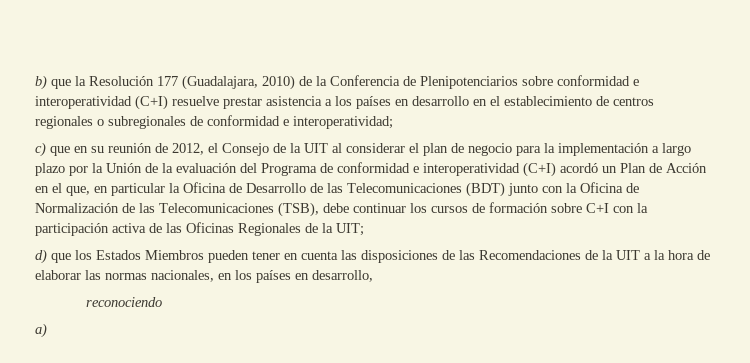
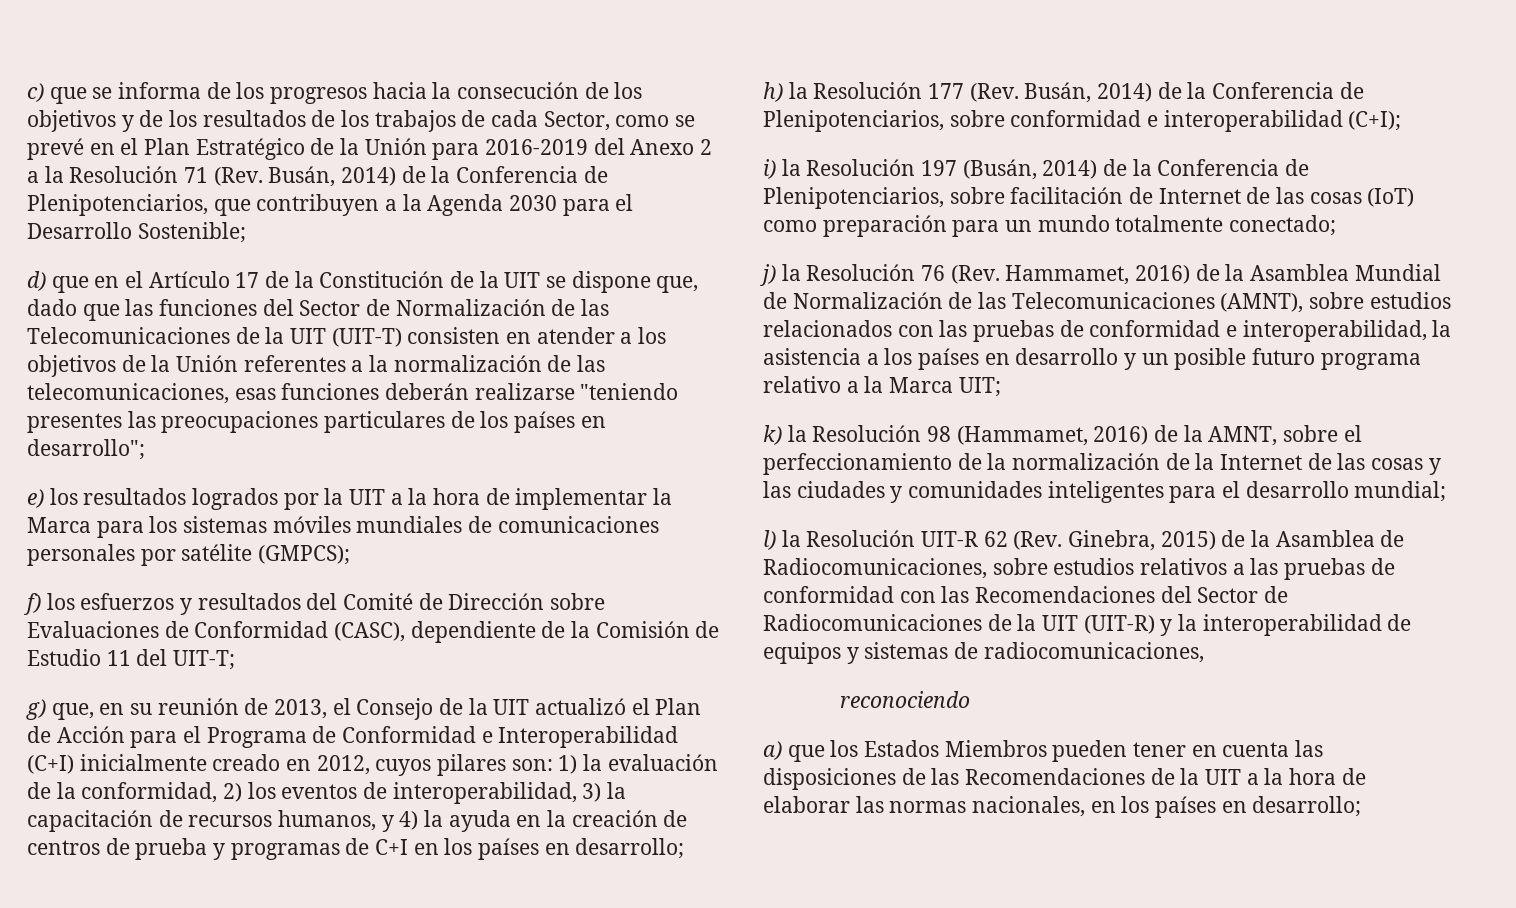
- b) que la Resolución 177 (Guadalajara, 2010) de la Conferencia de Plenipotenciarios sobre conformidad e interoperatividad (C+I) resuelve prestar asistencia a los países en desarrollo en el establecimiento de centros regionales o subregionales de conformidad e interoperatividad;
- c) que en su reunión de 2012, el Consejo de la UIT al considerar el plan de negocio para la implementación a largo plazo por la Unión de la evaluación del Programa de conformidad e interoperatividad (C+I) acordó un Plan de Acción en el que, en particular la Oficina de Desarrollo de las Telecomunicaciones (BDT) junto con la Oficina de Normalización de las Telecomunicaciones (TSB), debe continuar los cursos de formación sobre C+I con la participación activa de las Oficinas Regionales de la UIT;
- d) que los Estados Miembros pueden tener en cuenta las disposiciones de las Recomendaciones de la UIT a la hora de elaborar las normas nacionales, en los países en desarrollo,
+ c) que se informa de los progresos hacia la consecución de los objetivos y de los resultados de los trabajos de cada Sector, como se prevé en el Plan Estratégico de la Unión para 2016-2019 del Anexo 2 a la Resolución 71 (Rev. Busán, 2014) de la Conferencia de Plenipotenciarios, que contribuyen a la Agenda 2030 para el Desarrollo Sostenible;
+ d) que en el Artículo 17 de la Constitución de la UIT se dispone que, dado que las funciones del Sector de Normalización de las Telecomunicaciones de la UIT (UIT-T) consisten en atender a los objetivos de la Unión referentes a la normalización de las telecomunicaciones, esas funciones deberán realizarse "teniendo presentes las preocupaciones particulares de los países en desarrollo";
+ e) los resultados logrados por la UIT a la hora de implementar la Marca para los sistemas móviles mundiales de comunicaciones personales por satélite (GMPCS);
+ f) los esfuerzos y resultados del Comité de Dirección sobre Evaluaciones de Conformidad (CASC), dependiente de la Comisión de Estudio 11 del UIT-T;
+ g) que, en su reunión de 2013, el Consejo de la UIT actualizó el Plan de Acción para el Programa de Conformidad e Interoperabilidad (C+I) inicialmente creado en 2012, cuyos pilares son: 1) la evaluación de la conformidad, 2) los eventos de interoperabilidad, 3) la capacitación de recursos humanos, y 4) la ayuda en la creación de centros de prueba y programas de C+I en los países en desarrollo;
+ h) la Resolución 177 (Rev. Busán, 2014) de la Conferencia de Plenipotenciarios, sobre conformidad e interoperabilidad (C+I);
+ i) la Resolución 197 (Busán, 2014) de la Conferencia de Plenipotenciarios, sobre facilitación de Internet de las cosas (IoT) como preparación para un mundo totalmente conectado;
+ j) la Resolución 76 (Rev. Hammamet, 2016) de la Asamblea Mundial de Normalización de las Telecomunicaciones (AMNT), sobre estudios relacionados con las pruebas de conformidad e interoperabilidad, la asistencia a los países en desarrollo y un posible futuro programa relativo a la Marca UIT;
+ k) la Resolución 98 (Hammamet, 2016) de la AMNT, sobre el perfeccionamiento de la normalización de la Internet de las cosas y las ciudades y comunidades inteligentes para el desarrollo mundial;
+ l) la Resolución UIT-R 62 (Rev. Ginebra, 2015) de la Asamblea de Radiocomunicaciones, sobre estudios relativos a las pruebas de conformidad con las Recomendaciones del Sector de Radiocomunicaciones de la UIT (UIT-R) y la interoperabilidad de equipos y sistemas de radiocomunicaciones,
  reconociendo
- a)
+ a) que los Estados Miembros pueden tener en cuenta las disposiciones de las Recomendaciones de la UIT a la hora de elaborar las normas nacionales, en los países en desarrollo;

